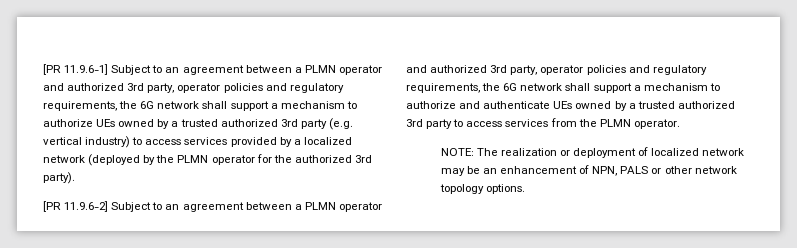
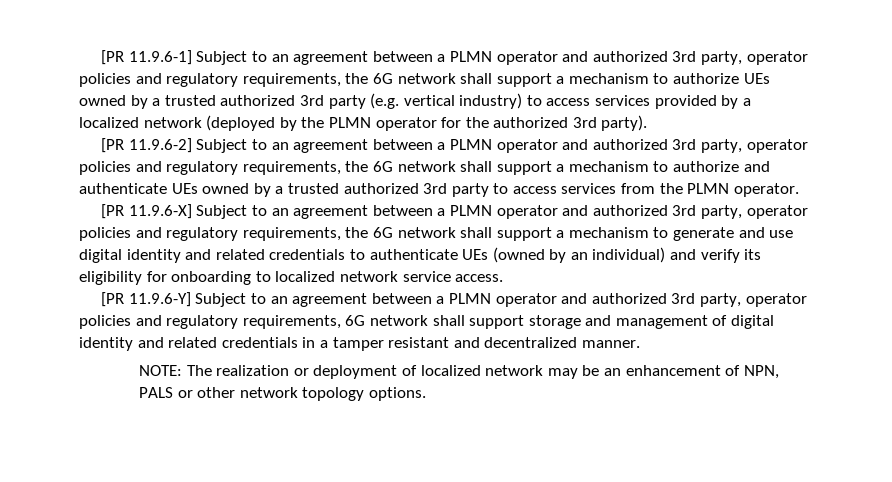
+ [PR 11.9.6-X] Subject to an agreement between a PLMN operator and authorized 3rd party, operator policies and regulatory requirements, the 6G network shall support a mechanism to generate and use digital identity and related credentials to authenticate UEs (owned by an individual) and verify its eligibility for onboarding to localized network service access.
+ [PR 11.9.6-Y] Subject to an agreement between a PLMN operator and authorized 3rd party, operator policies and regulatory requirements, 6G network shall support storage and management of digital identity and related credentials in a tamper resistant and decentralized manner.

